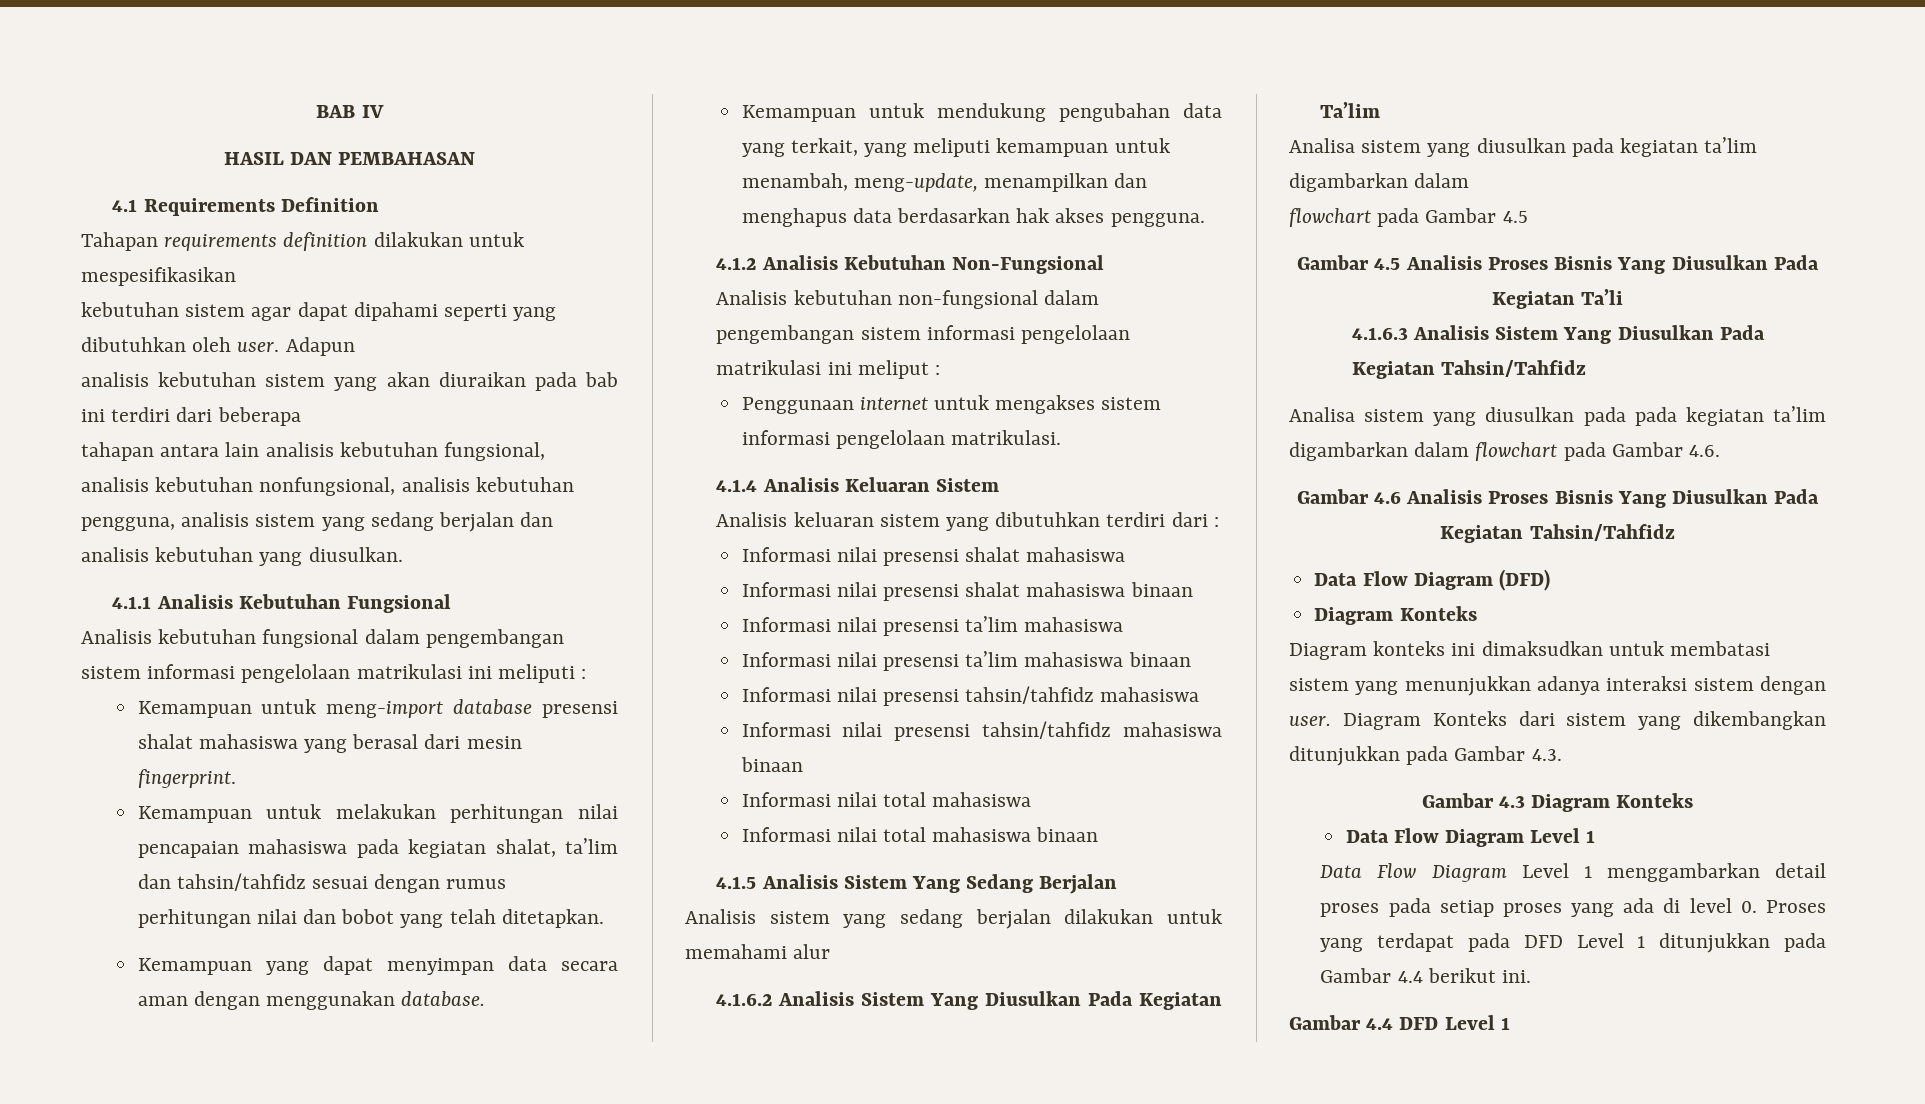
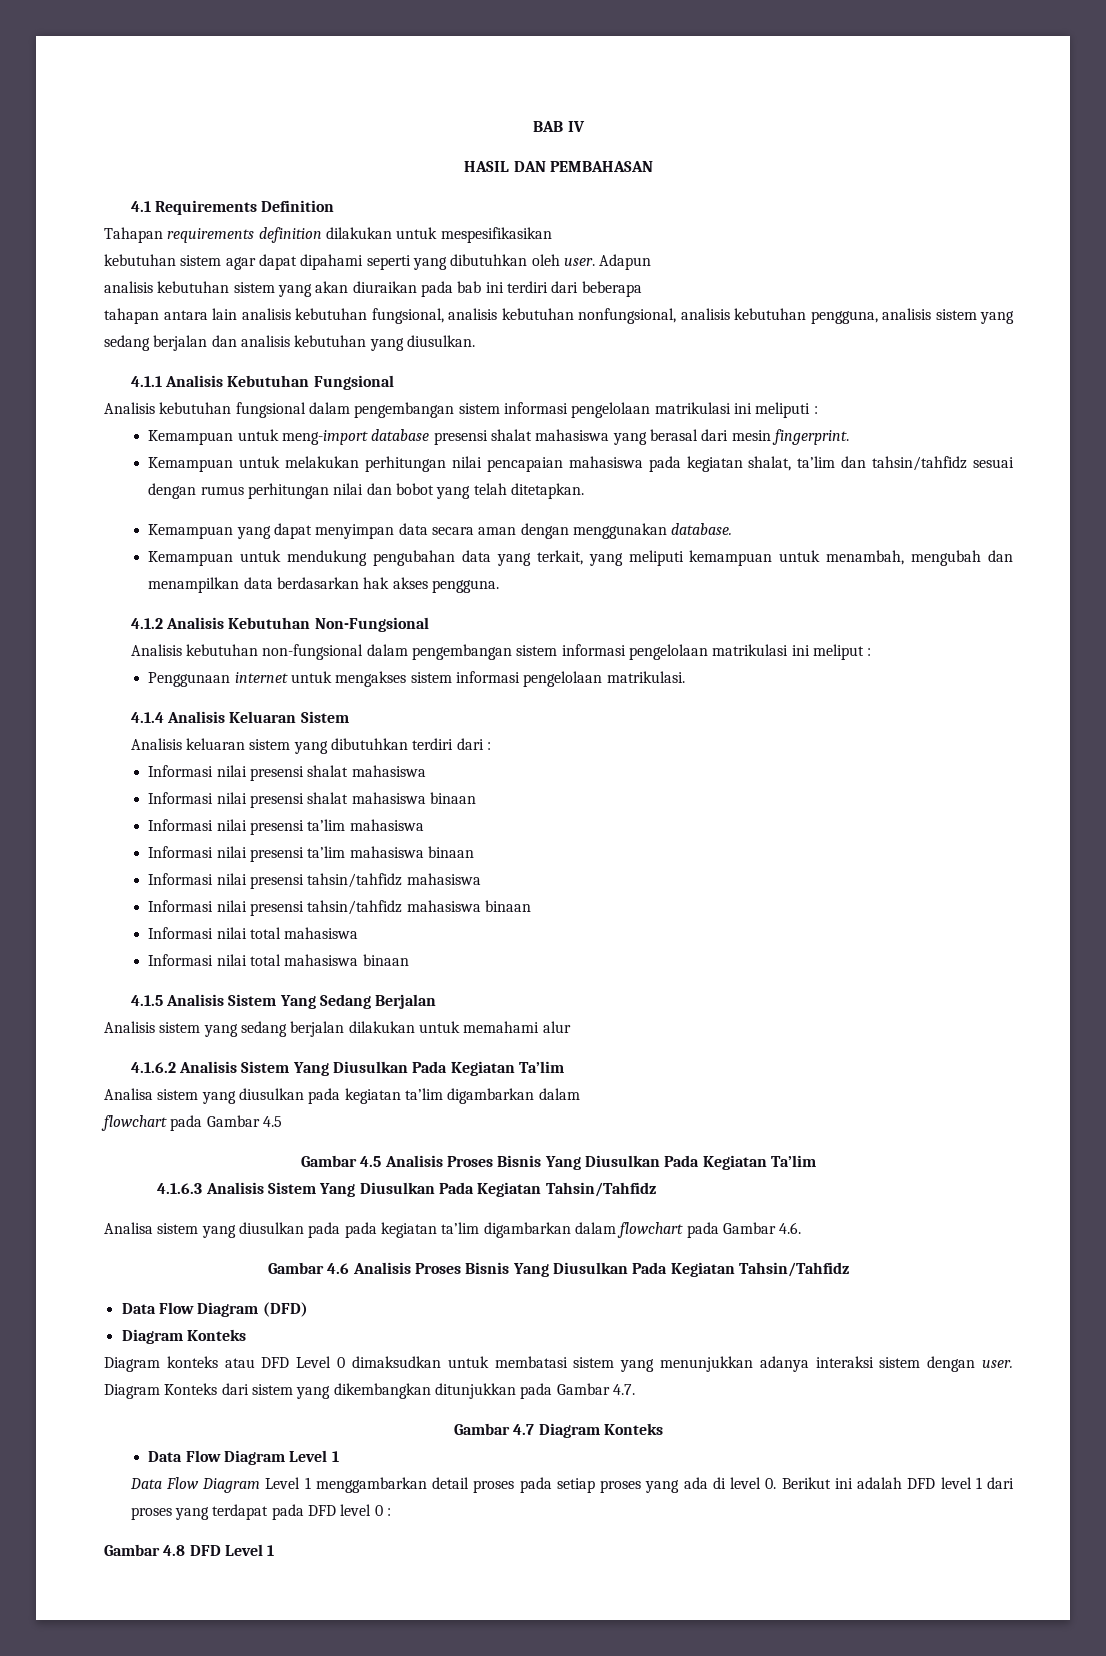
- Kemampuan untuk mendukung pengubahan data yang terkait, yang meliputi kemampuan untuk menambah, meng-update, menampilkan dan menghapus data berdasarkan hak akses pengguna.
+ Kemampuan untuk mendukung pengubahan data yang terkait, yang meliputi kemampuan untuk menambah, mengubah dan menampilkan data berdasarkan hak akses pengguna.
- Gambar 4.5 Analisis Proses Bisnis Yang Diusulkan Pada Kegiatan Ta’li
+ Gambar 4.5 Analisis Proses Bisnis Yang Diusulkan Pada Kegiatan Ta’lim
- Diagram konteks ini dimaksudkan untuk membatasi sistem yang menunjukkan adanya interaksi sistem dengan user.
+ Diagram konteks atau DFD Level 0 dimaksudkan untuk membatasi sistem yang menunjukkan adanya interaksi sistem dengan user.
- Diagram Konteks dari sistem yang dikembangkan ditunjukkan pada Gambar 4.3.
- Gambar 4.3 Diagram Konteks
+ Diagram Konteks dari sistem yang dikembangkan ditunjukkan pada Gambar 4.7.
+ Gambar 4.7 Diagram Konteks
- Data Flow Diagram Level 1 menggambarkan detail proses pada setiap proses yang ada di level 0. Proses yang terdapat pada DFD Level 1 ditunjukkan pada Gambar 4.4 berikut ini.
- Gambar 4.4 DFD Level 1
+ Data Flow Diagram Level 1 menggambarkan detail proses pada setiap proses yang ada di level 0. Berikut ini adalah DFD level 1 dari proses yang terdapat pada DFD level 0 :
+ Gambar 4.8 DFD Level 1

